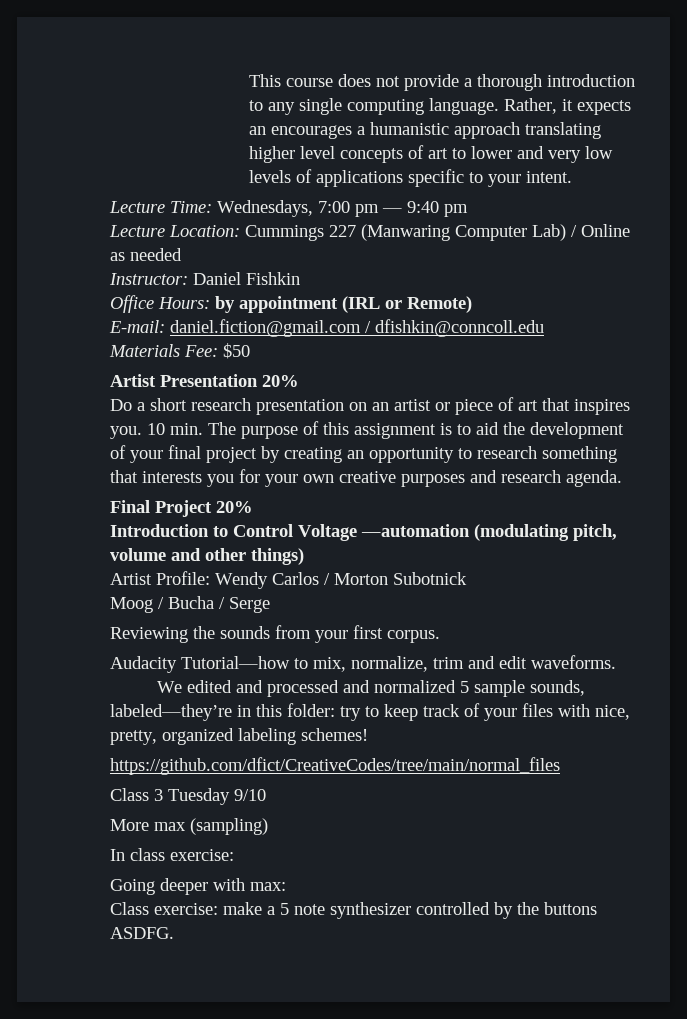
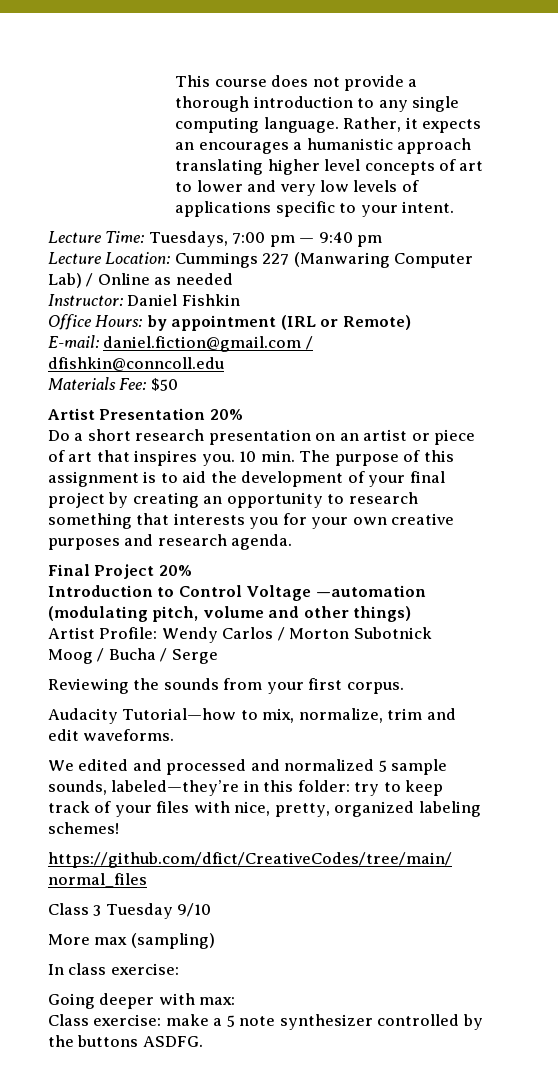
- Lecture Time: Wednesdays, 7:00 pm — 9:40 pm
+ Lecture Time: Tuesdays, 7:00 pm — 9:40 pm

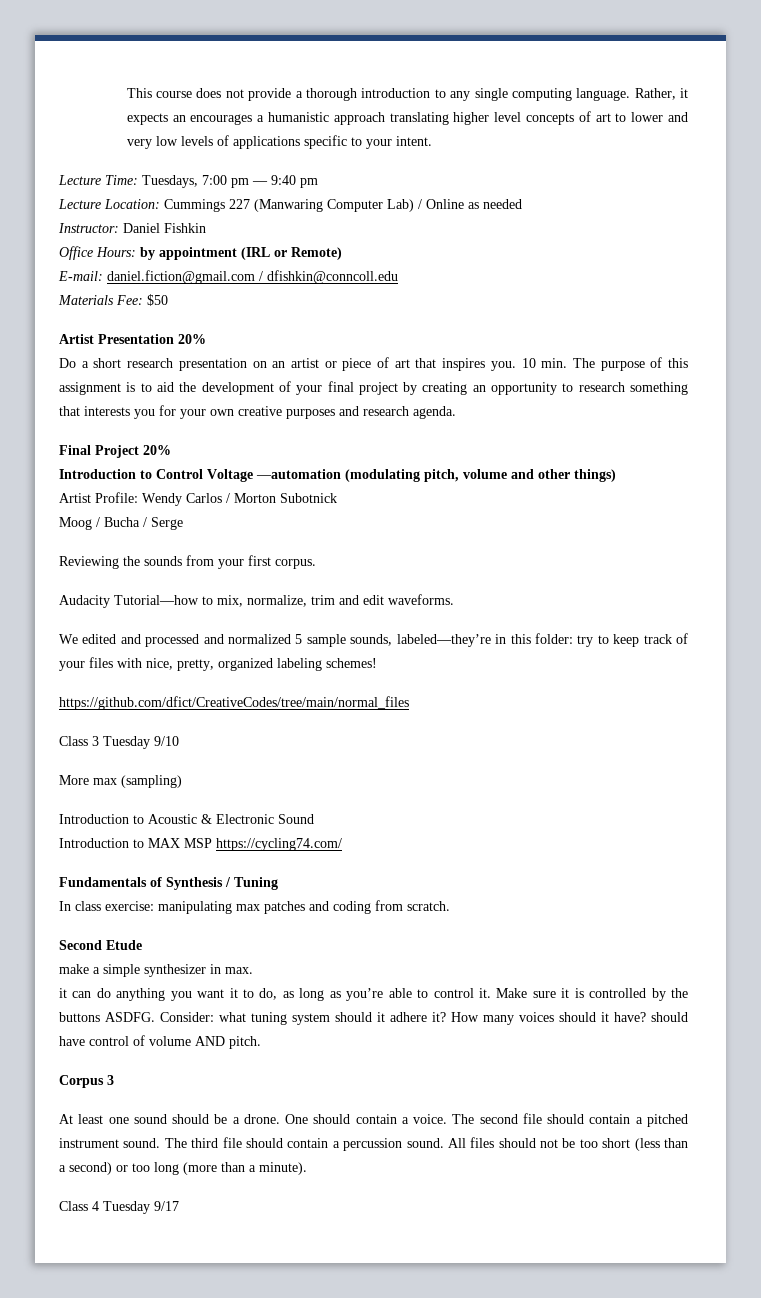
- In class exercise:
- Going deeper with max:
- Class exercise: make a 5 note synthesizer controlled by the buttons ASDFG.
+ Introduction to Acoustic & Electronic Sound
+ Introduction to MAX MSP https://cycling74.com/
+ Fundamentals of Synthesis / Tuning
+ In class exercise: manipulating max patches and coding from scratch.
+ Second Etude
+ make a simple synthesizer in max.
+ it can do anything you want it to do, as long as you’re able to control it. Make sure it is controlled by the buttons ASDFG.
+ Consider: what tuning system should it adhere it? How many voices should it have? should have control of volume AND pitch.
+ Corpus 3
+ At least one sound should be a drone. One should contain a voice. The second file should contain a pitched instrument sound. The third file should contain a percussion sound. All files should not be too short (less than a second) or too long (more than a minute).
+ Class 4 Tuesday 9/17

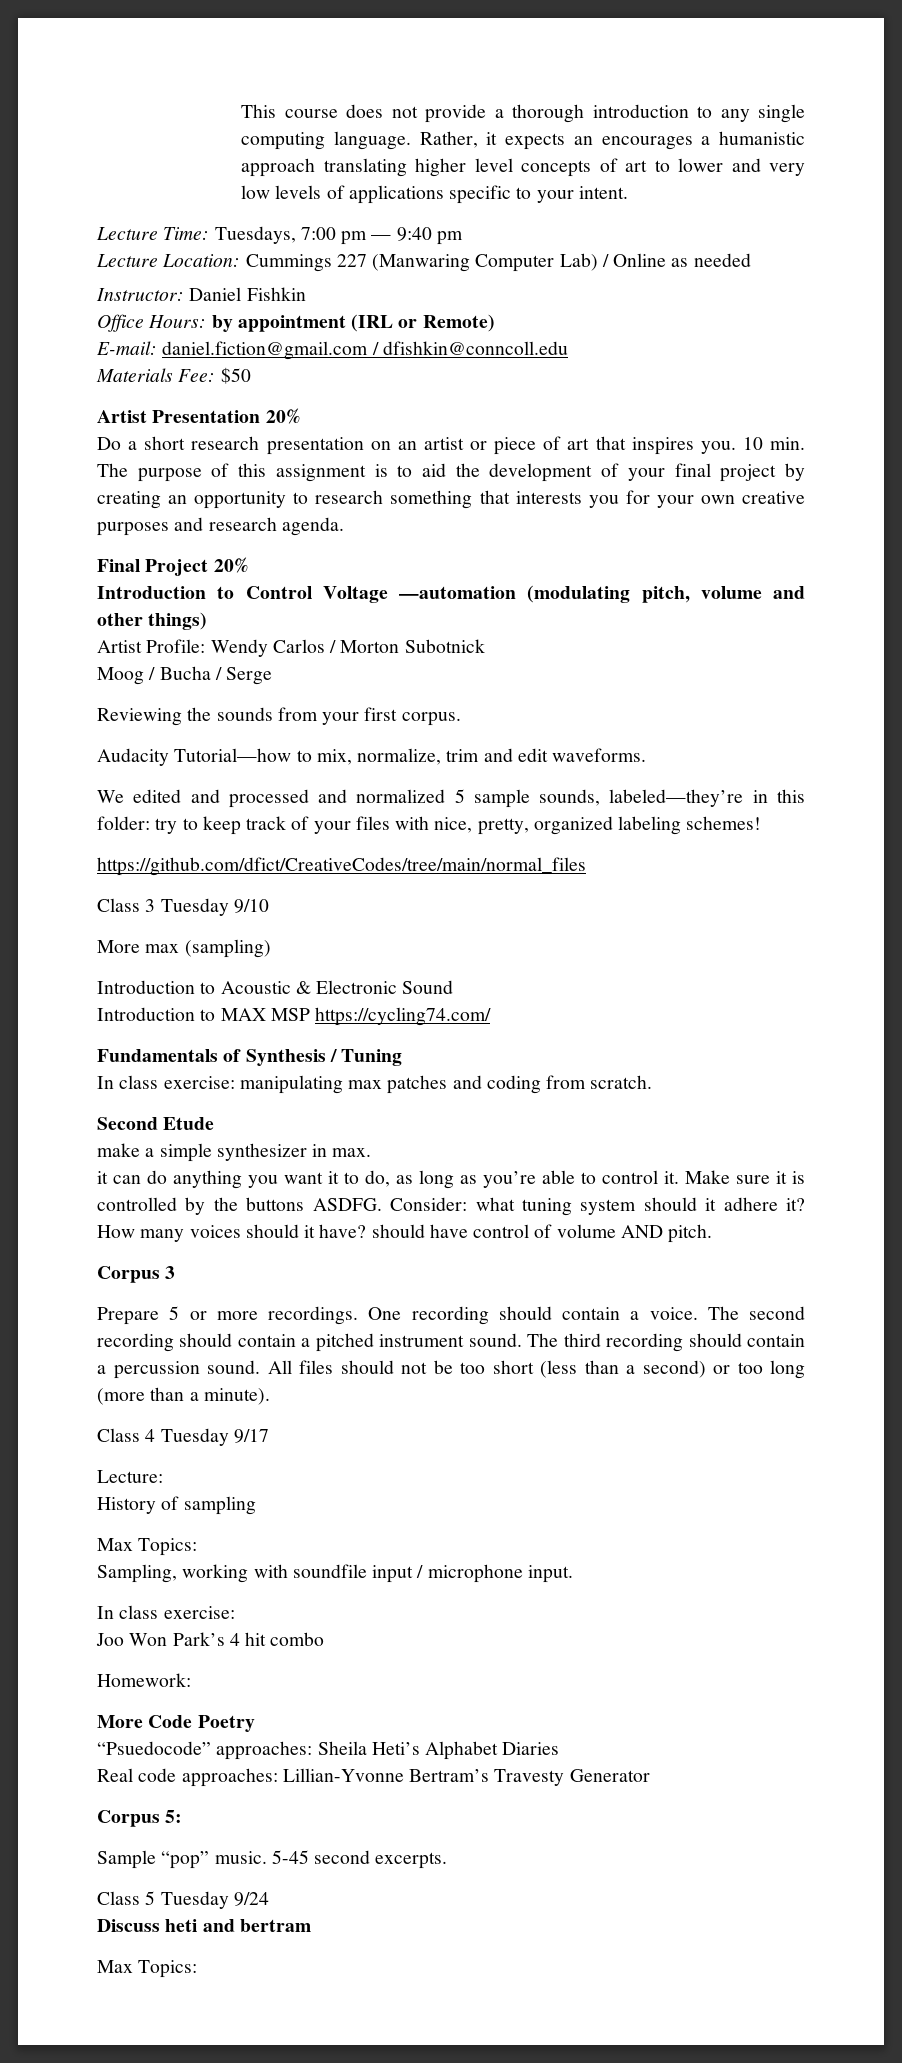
- At least one sound should be a drone. One should contain a voice.
+ Prepare 5 or more recordings. One recording should contain a voice.
- The second file should contain a pitched instrument sound.
+ The second recording should contain a pitched instrument sound.
- The third file should contain a percussion sound.
+ The third recording should contain a percussion sound.
+ Lecture:
+ History of sampling
+ Max Topics:
+ Sampling, working with soundfile input / microphone input.
+ In class exercise:
+ Joo Won Park’s 4 hit combo
+ Homework:
+ More Code Poetry
+ “Psuedocode” approaches: Sheila Heti’s Alphabet Diaries
+ Real code approaches: Lillian-Yvonne Bertram’s Travesty Generator
+ Corpus 5:
+ Sample “pop” music. 5-45 second excerpts.
+ Class 5 Tuesday 9/24
+ Discuss heti and bertram
+ Max Topics:

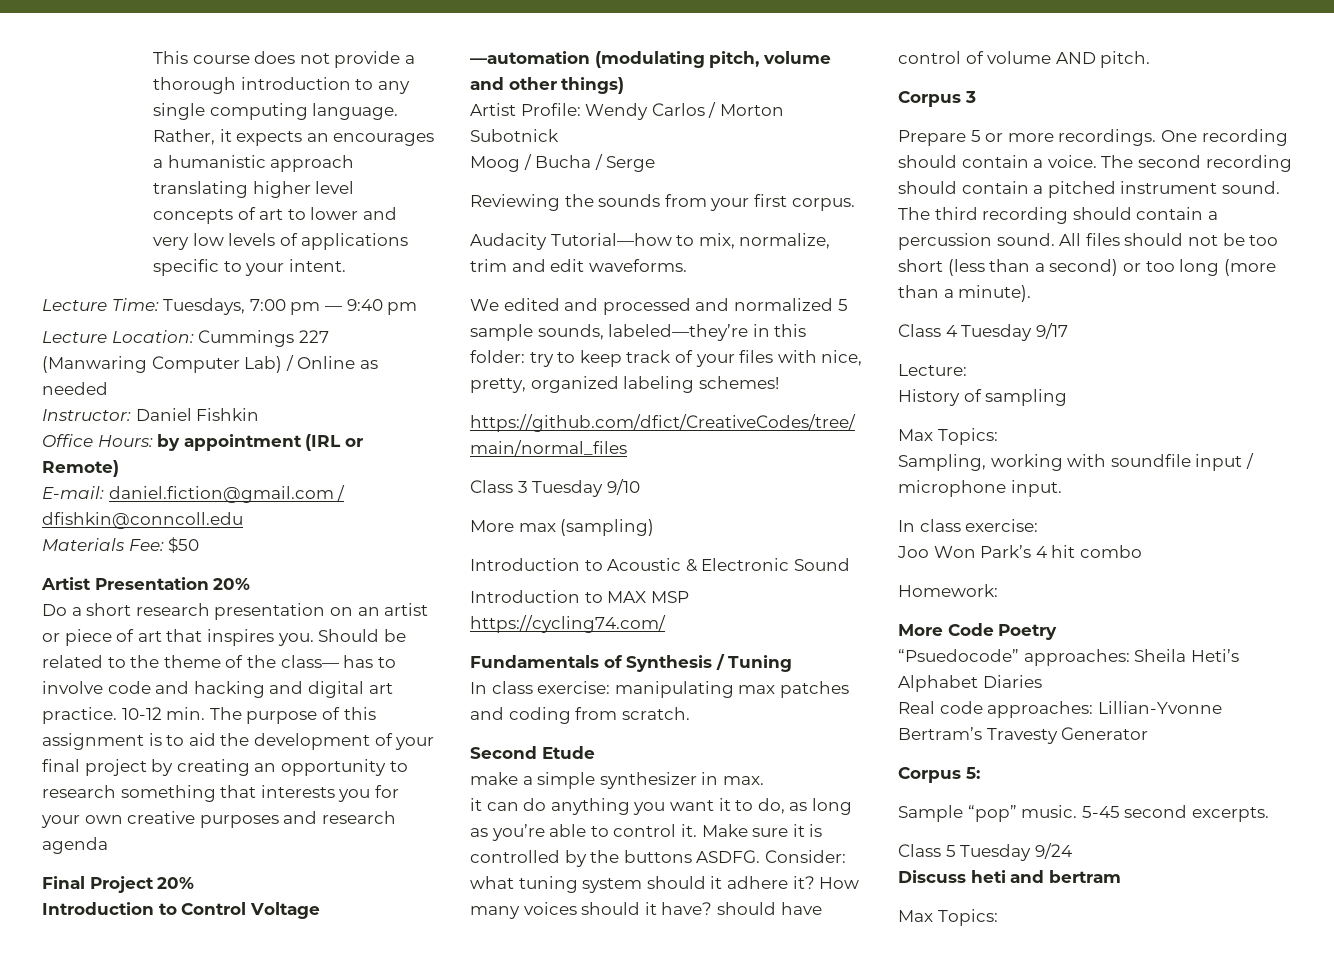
- 10 min. The purpose of this assignment is to aid the development of your final project by creating an opportunity to research something that interests you for your own creative purposes and research agenda.
+ Should be related to the theme of the class— has to involve code and hacking and digital art practice. 10-12 min. The purpose of this assignment is to aid the development of your final project by creating an opportunity to research something that interests you for your own creative purposes and research agenda

